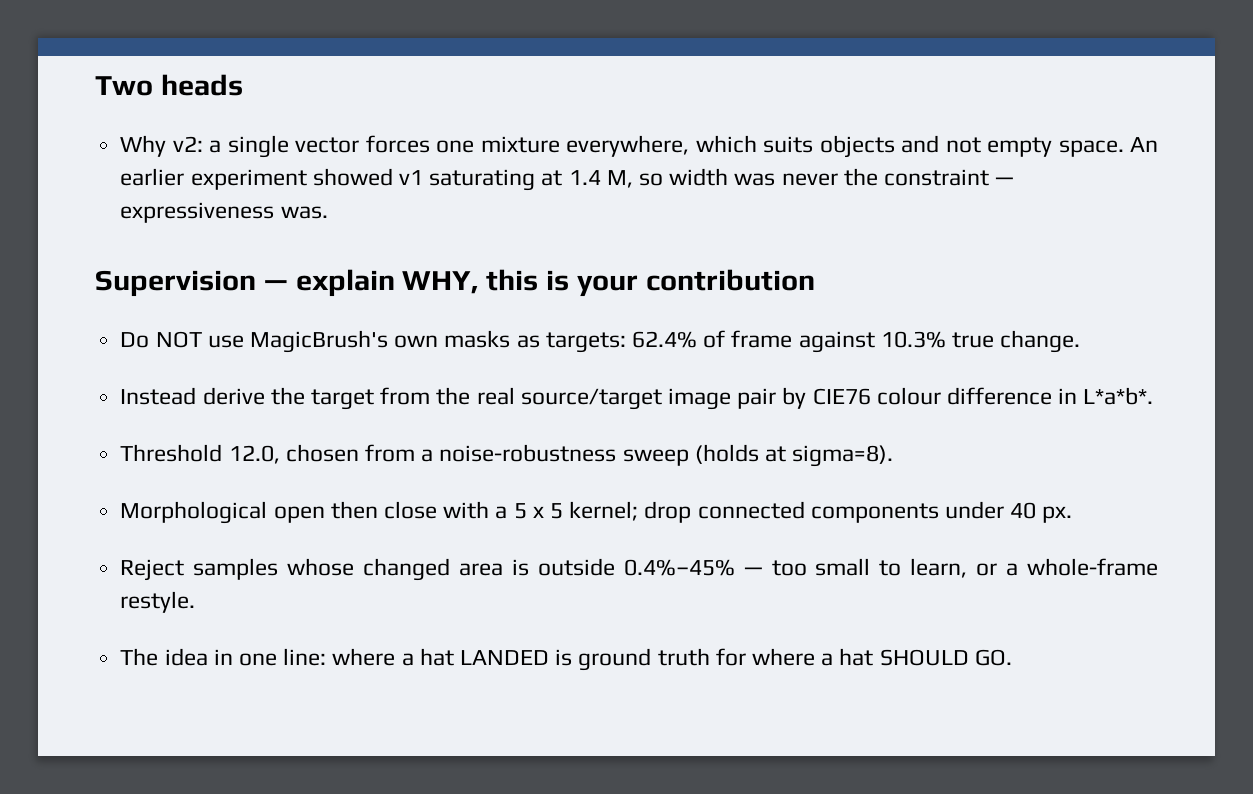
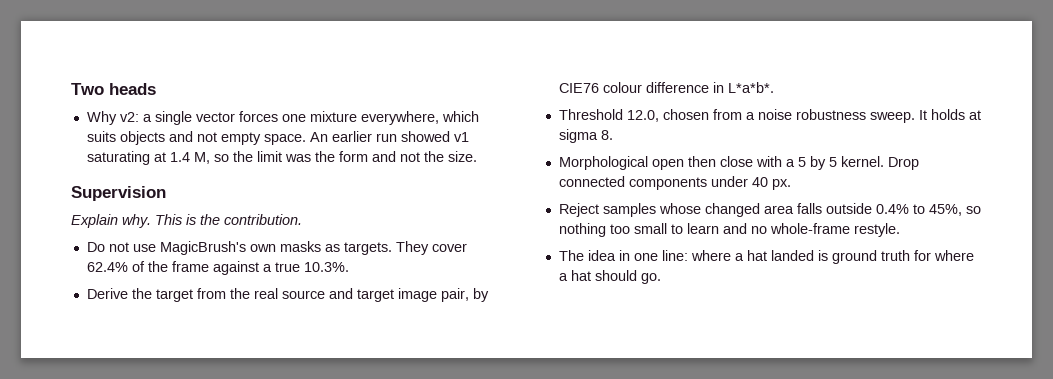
- An earlier experiment showed v1 saturating at 1.4 M, so width was never the constraint — expressiveness was.
- Supervision — explain WHY, this is your contribution
+ An earlier run showed v1 saturating at 1.4 M, so the limit was the form and not the size.
+ Supervision
+ Explain why. This is the contribution.
- Do NOT use MagicBrush's own masks as targets: 62.4% of frame against 10.3% true change.
- Instead derive the target from the real source/target image pair by CIE76 colour difference in L*a*b*.
+ Do not use MagicBrush's own masks as targets. They cover 62.4% of the frame against a true 10.3%.
+ Derive the target from the real source and target image pair, by CIE76 colour difference in L*a*b*.
- Threshold 12.0, chosen from a noise-robustness sweep (holds at sigma=8).
+ Threshold 12.0, chosen from a noise robustness sweep. It holds at sigma 8.
- Morphological open then close with a 5 x 5 kernel; drop connected components under 40 px.
+ Morphological open then close with a 5 by 5 kernel. Drop connected components under 40 px.
- Reject samples whose changed area is outside 0.4%–45% — too small to learn, or a whole-frame restyle.
+ Reject samples whose changed area falls outside 0.4% to 45%, so nothing too small to learn and no whole-frame restyle.
- The idea in one line: where a hat LANDED is ground truth for where a hat SHOULD GO.
+ The idea in one line: where a hat landed is ground truth for where a hat should go.

